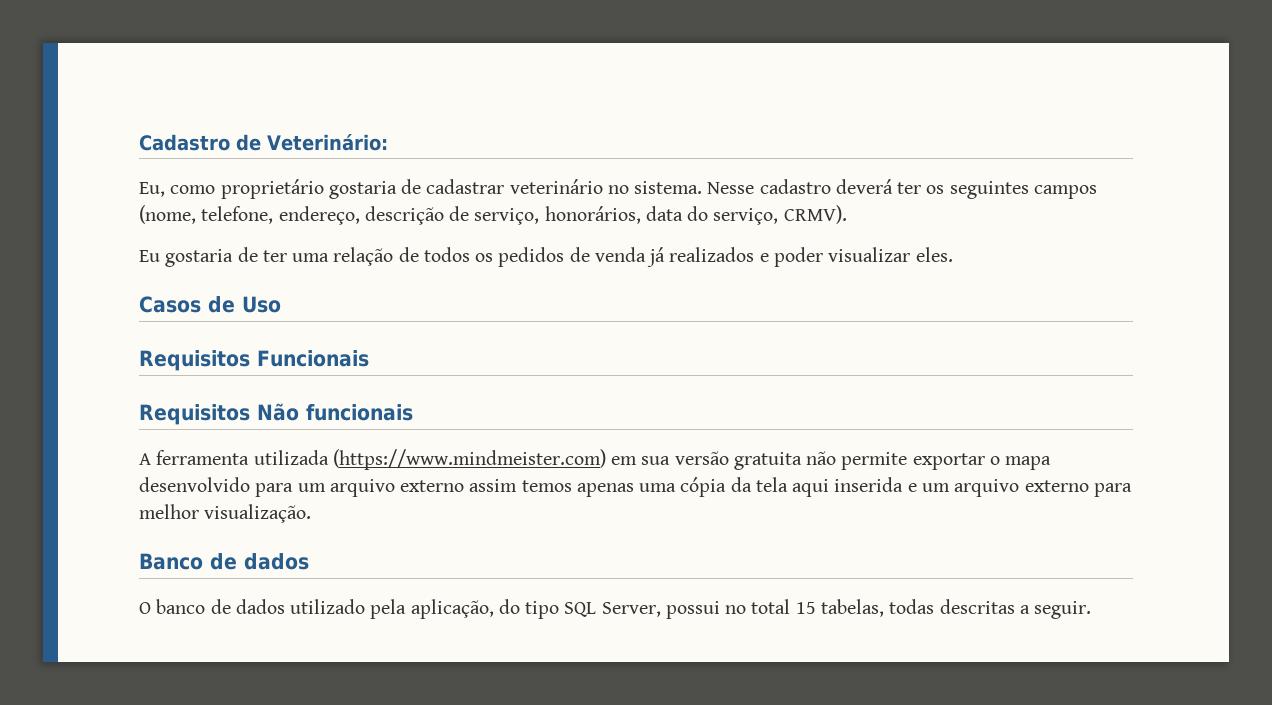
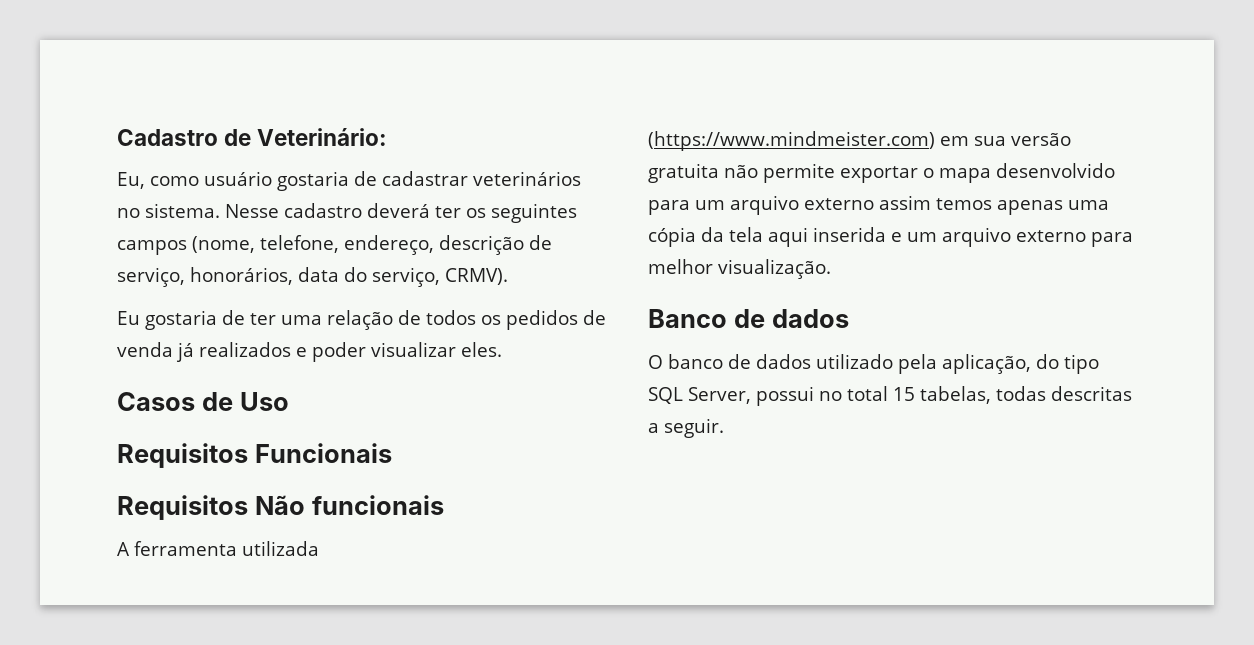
- Eu, como proprietário gostaria de cadastrar veterinário no sistema.
+ Eu, como usuário gostaria de cadastrar veterinários no sistema.

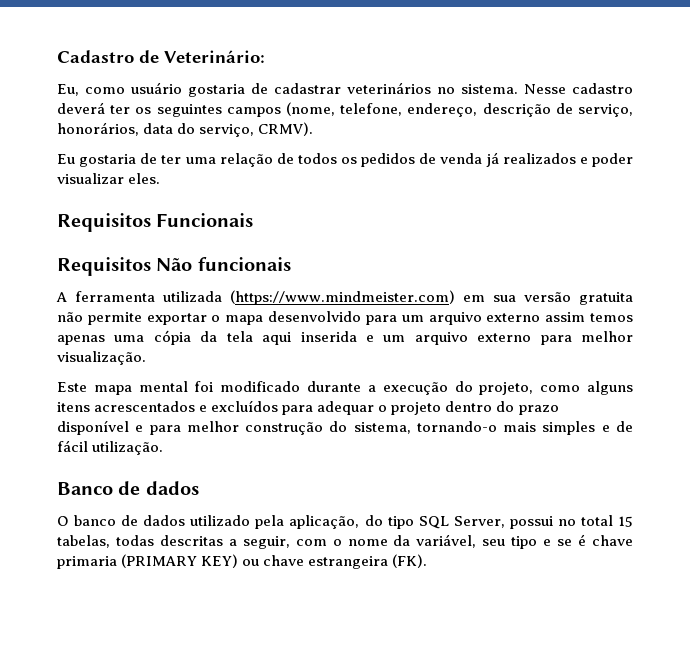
- Casos de Uso
+ Este mapa mental foi modificado durante a execução do projeto, como alguns itens acrescentados e excluídos para adequar o projeto dentro do prazo disponível e para melhor construção do sistema, tornando-o mais simples e de fácil utilização.
- O banco de dados utilizado pela aplicação, do tipo SQL Server, possui no total 15 tabelas, todas descritas a seguir.
+ O banco de dados utilizado pela aplicação, do tipo SQL Server, possui no total 15 tabelas, todas descritas a seguir, com o nome da variável, seu tipo e se é chave primaria (PRIMARY KEY) ou chave estrangeira (FK).

